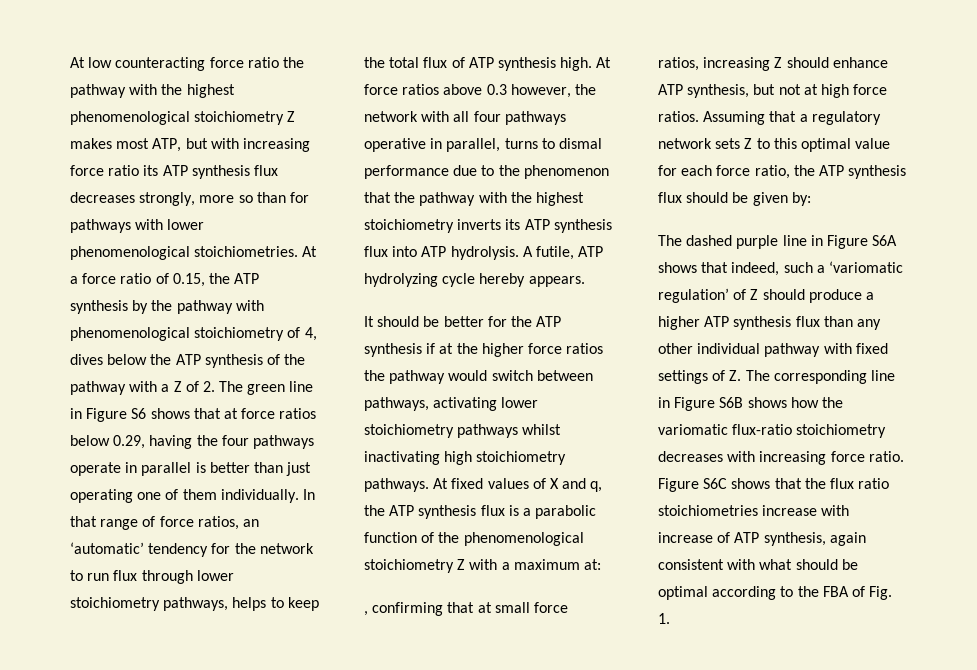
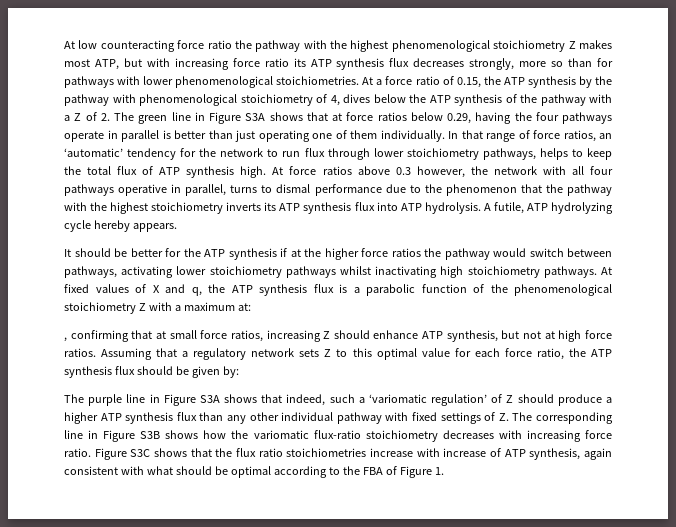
- At a force ratio of 0.15, the ATP synthesis by the pathway with phenomenological stoichiometry of 4, dives below the ATP synthesis of the pathway with a Z of 2. The green line in Figure S6 shows that at force ratios below 0.29, having the four pathways operate in parallel is better than just operating one of them individually.
+ At a force ratio of 0.15, the ATP synthesis by the pathway with phenomenological stoichiometry of 4, dives below the ATP synthesis of the pathway with a Z of 2. The green line in Figure S3A shows that at force ratios below 0.29, having the four pathways operate in parallel is better than just operating one of them individually.
- The dashed purple line in Figure S6A shows that indeed, such a ‘variomatic regulation’ of Z should produce a higher ATP synthesis flux than any other individual pathway with fixed settings of Z. The corresponding line in Figure S6B shows how the variomatic flux-ratio stoichiometry decreases with increasing force ratio.
+ The purple line in Figure S3A shows that indeed, such a ‘variomatic regulation’ of Z should produce a higher ATP synthesis flux than any other individual pathway with fixed settings of Z. The corresponding line in Figure S3B shows how the variomatic flux-ratio stoichiometry decreases with increasing force ratio.
- Figure S6C shows that the flux ratio stoichiometries increase with increase of ATP synthesis, again consistent with what should be optimal according to the FBA of Fig. 1.
+ Figure S3C shows that the flux ratio stoichiometries increase with increase of ATP synthesis, again consistent with what should be optimal according to the FBA of Figure 1.

